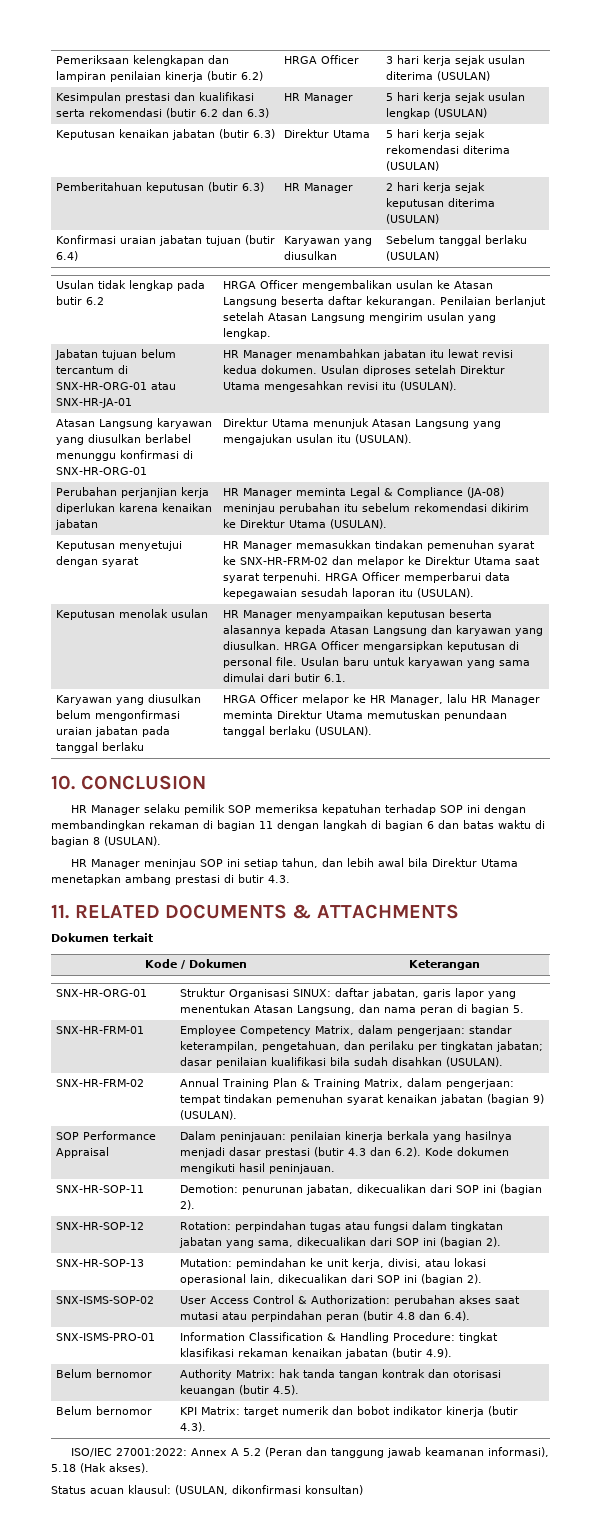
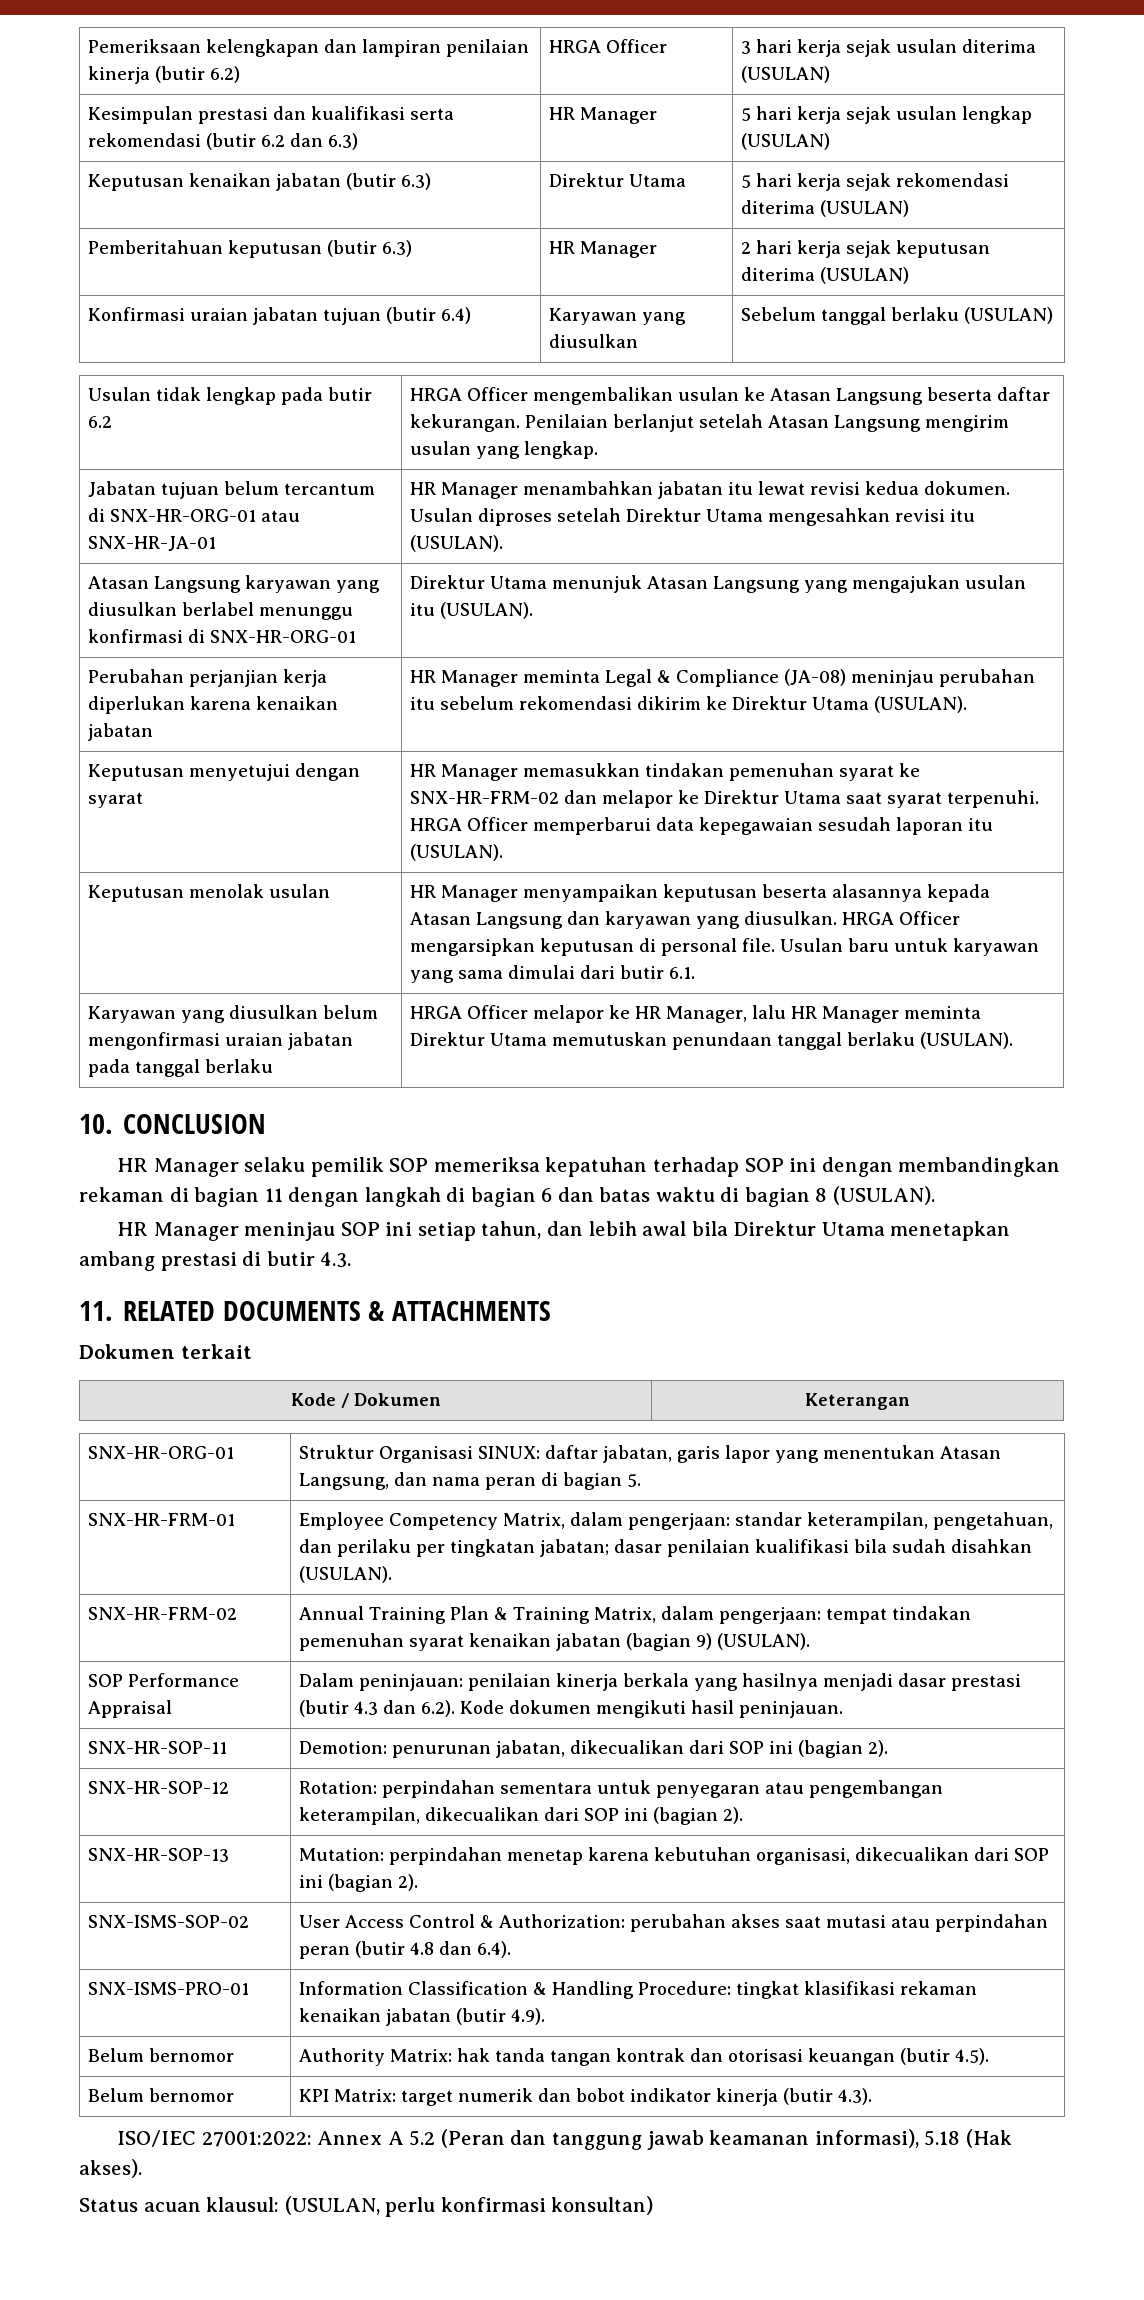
- SNX-HR-SOP-12 | Rotation: perpindahan tugas atau fungsi dalam tingkatan jabatan yang sama, dikecualikan dari SOP ini (bagian 2).
+ SNX-HR-SOP-12 | Rotation: perpindahan sementara untuk penyegaran atau pengembangan keterampilan, dikecualikan dari SOP ini (bagian 2).
- SNX-HR-SOP-13 | Mutation: pemindahan ke unit kerja, divisi, atau lokasi operasional lain, dikecualikan dari SOP ini (bagian 2).
+ SNX-HR-SOP-13 | Mutation: perpindahan menetap karena kebutuhan organisasi, dikecualikan dari SOP ini (bagian 2).
- Status acuan klausul: (USULAN, dikonfirmasi konsultan)
+ Status acuan klausul: (USULAN, perlu konfirmasi konsultan)

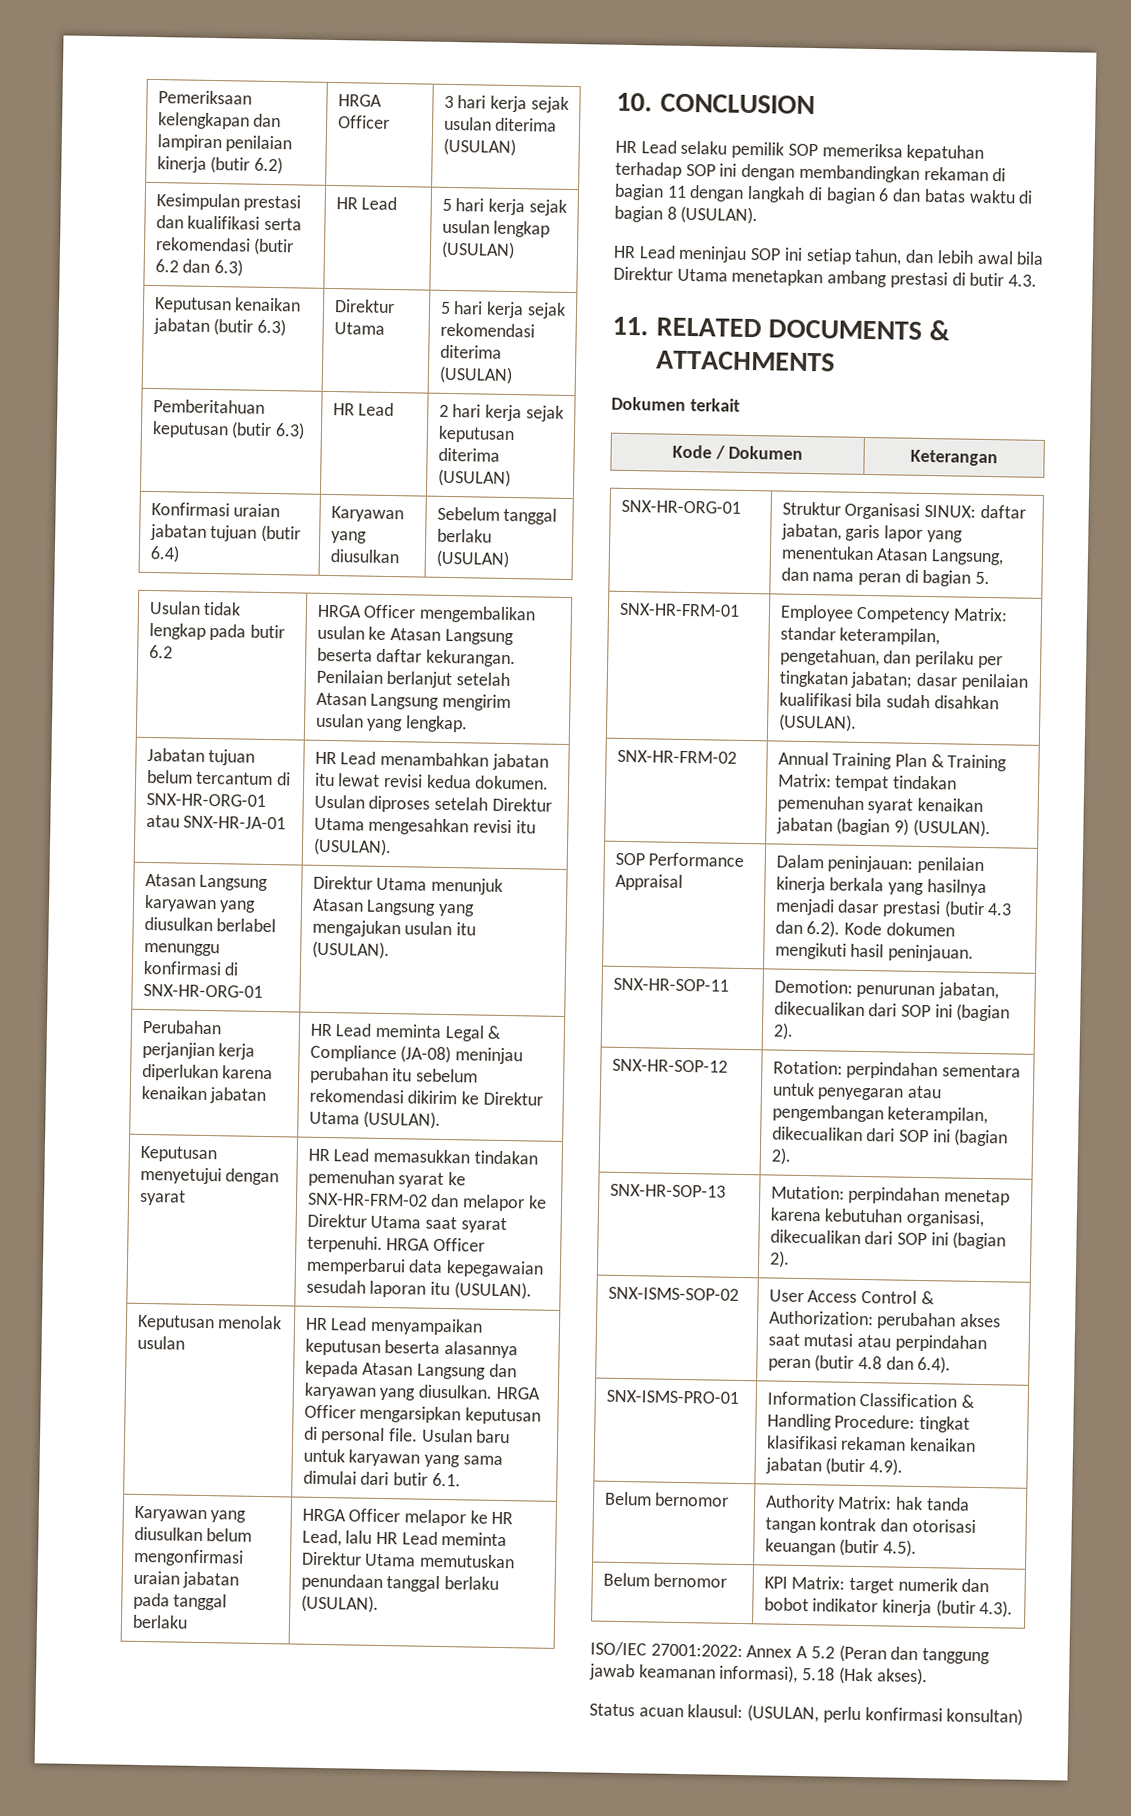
- Kesimpulan prestasi dan kualifikasi serta rekomendasi (butir 6.2 dan 6.3) | HR Manager | 5 hari kerja sejak usulan lengkap (USULAN)
+ Kesimpulan prestasi dan kualifikasi serta rekomendasi (butir 6.2 dan 6.3) | HR Lead | 5 hari kerja sejak usulan lengkap (USULAN)
- Pemberitahuan keputusan (butir 6.3) | HR Manager | 2 hari kerja sejak keputusan diterima (USULAN)
+ Pemberitahuan keputusan (butir 6.3) | HR Lead | 2 hari kerja sejak keputusan diterima (USULAN)
- Jabatan tujuan belum tercantum di SNX-HR-ORG-01 atau SNX-HR-JA-01 | HR Manager menambahkan jabatan itu lewat revisi kedua dokumen. Usulan diproses setelah Direktur Utama mengesahkan revisi itu (USULAN).
+ Jabatan tujuan belum tercantum di SNX-HR-ORG-01 atau SNX-HR-JA-01 | HR Lead menambahkan jabatan itu lewat revisi kedua dokumen. Usulan diproses setelah Direktur Utama mengesahkan revisi itu (USULAN).
- Perubahan perjanjian kerja diperlukan karena kenaikan jabatan | HR Manager meminta Legal & Compliance (JA-08) meninjau perubahan itu sebelum rekomendasi dikirim ke Direktur Utama (USULAN).
+ Perubahan perjanjian kerja diperlukan karena kenaikan jabatan | HR Lead meminta Legal & Compliance (JA-08) meninjau perubahan itu sebelum rekomendasi dikirim ke Direktur Utama (USULAN).
- Keputusan menyetujui dengan syarat | HR Manager memasukkan tindakan pemenuhan syarat ke SNX-HR-FRM-02 dan melapor ke Direktur Utama saat syarat terpenuhi. HRGA Officer memperbarui data kepegawaian sesudah laporan itu (USULAN).
+ Keputusan menyetujui dengan syarat | HR Lead memasukkan tindakan pemenuhan syarat ke SNX-HR-FRM-02 dan melapor ke Direktur Utama saat syarat terpenuhi. HRGA Officer memperbarui data kepegawaian sesudah laporan itu (USULAN).
- Keputusan menolak usulan | HR Manager menyampaikan keputusan beserta alasannya kepada Atasan Langsung dan karyawan yang diusulkan. HRGA Officer mengarsipkan keputusan di personal file. Usulan baru untuk karyawan yang sama dimulai dari butir 6.1.
+ Keputusan menolak usulan | HR Lead menyampaikan keputusan beserta alasannya kepada Atasan Langsung dan karyawan yang diusulkan. HRGA Officer mengarsipkan keputusan di personal file. Usulan baru untuk karyawan yang sama dimulai dari butir 6.1.
- Karyawan yang diusulkan belum mengonfirmasi uraian jabatan pada tanggal berlaku | HRGA Officer melapor ke HR Manager, lalu HR Manager meminta Direktur Utama memutuskan penundaan tanggal berlaku (USULAN).
+ Karyawan yang diusulkan belum mengonfirmasi uraian jabatan pada tanggal berlaku | HRGA Officer melapor ke HR Lead, lalu HR Lead meminta Direktur Utama memutuskan penundaan tanggal berlaku (USULAN).
- HR Manager selaku pemilik SOP memeriksa kepatuhan terhadap SOP ini dengan membandingkan rekaman di bagian 11 dengan langkah di bagian 6 dan batas waktu di bagian 8 (USULAN).
+ HR Lead selaku pemilik SOP memeriksa kepatuhan terhadap SOP ini dengan membandingkan rekaman di bagian 11 dengan langkah di bagian 6 dan batas waktu di bagian 8 (USULAN).
- HR Manager meninjau SOP ini setiap tahun, dan lebih awal bila Direktur Utama menetapkan ambang prestasi di butir 4.3.
+ HR Lead meninjau SOP ini setiap tahun, dan lebih awal bila Direktur Utama menetapkan ambang prestasi di butir 4.3.
- SNX-HR-FRM-01 | Employee Competency Matrix, dalam pengerjaan: standar keterampilan, pengetahuan, dan perilaku per tingkatan jabatan; dasar penilaian kualifikasi bila sudah disahkan (USULAN).
+ SNX-HR-FRM-01 | Employee Competency Matrix: standar keterampilan, pengetahuan, dan perilaku per tingkatan jabatan; dasar penilaian kualifikasi bila sudah disahkan (USULAN).
- SNX-HR-FRM-02 | Annual Training Plan & Training Matrix, dalam pengerjaan: tempat tindakan pemenuhan syarat kenaikan jabatan (bagian 9) (USULAN).
+ SNX-HR-FRM-02 | Annual Training Plan & Training Matrix: tempat tindakan pemenuhan syarat kenaikan jabatan (bagian 9) (USULAN).

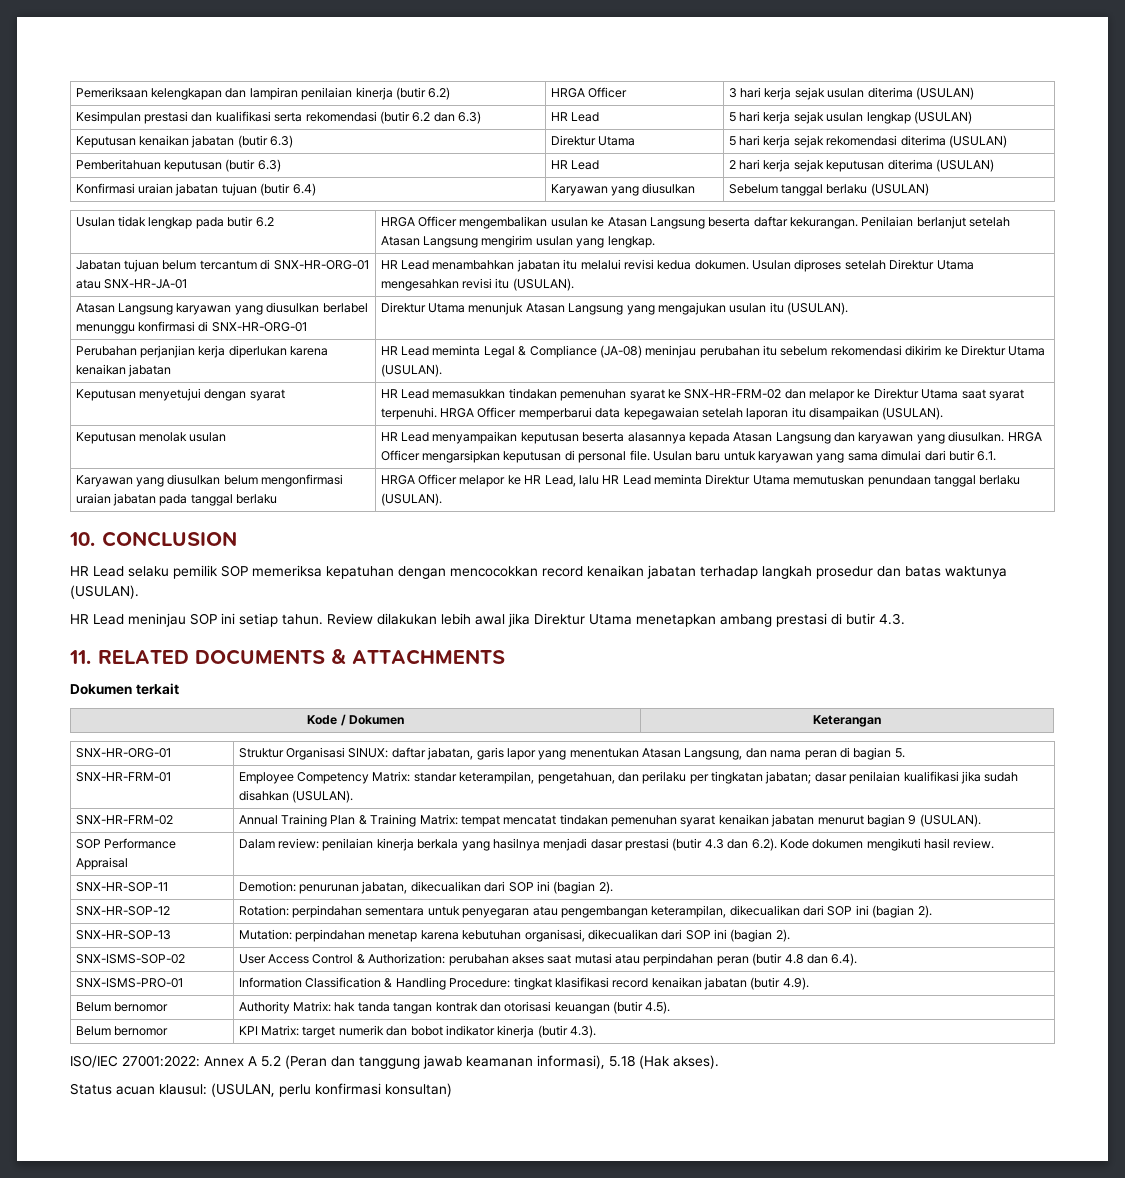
- Jabatan tujuan belum tercantum di SNX-HR-ORG-01 atau SNX-HR-JA-01 | HR Lead menambahkan jabatan itu lewat revisi kedua dokumen. Usulan diproses setelah Direktur Utama mengesahkan revisi itu (USULAN).
+ Jabatan tujuan belum tercantum di SNX-HR-ORG-01 atau SNX-HR-JA-01 | HR Lead menambahkan jabatan itu melalui revisi kedua dokumen. Usulan diproses setelah Direktur Utama mengesahkan revisi itu (USULAN).
- Keputusan menyetujui dengan syarat | HR Lead memasukkan tindakan pemenuhan syarat ke SNX-HR-FRM-02 dan melapor ke Direktur Utama saat syarat terpenuhi. HRGA Officer memperbarui data kepegawaian sesudah laporan itu (USULAN).
+ Keputusan menyetujui dengan syarat | HR Lead memasukkan tindakan pemenuhan syarat ke SNX-HR-FRM-02 dan melapor ke Direktur Utama saat syarat terpenuhi. HRGA Officer memperbarui data kepegawaian setelah laporan itu disampaikan (USULAN).
- HR Lead selaku pemilik SOP memeriksa kepatuhan terhadap SOP ini dengan membandingkan rekaman di bagian 11 dengan langkah di bagian 6 dan batas waktu di bagian 8 (USULAN).
+ HR Lead selaku pemilik SOP memeriksa kepatuhan dengan mencocokkan record kenaikan jabatan terhadap langkah prosedur dan batas waktunya (USULAN).
- HR Lead meninjau SOP ini setiap tahun, dan lebih awal bila Direktur Utama menetapkan ambang prestasi di butir 4.3.
+ HR Lead meninjau SOP ini setiap tahun. Review dilakukan lebih awal jika Direktur Utama menetapkan ambang prestasi di butir 4.3.
- SNX-HR-FRM-01 | Employee Competency Matrix: standar keterampilan, pengetahuan, dan perilaku per tingkatan jabatan; dasar penilaian kualifikasi bila sudah disahkan (USULAN).
+ SNX-HR-FRM-01 | Employee Competency Matrix: standar keterampilan, pengetahuan, dan perilaku per tingkatan jabatan; dasar penilaian kualifikasi jika sudah disahkan (USULAN).
- SNX-HR-FRM-02 | Annual Training Plan & Training Matrix: tempat tindakan pemenuhan syarat kenaikan jabatan (bagian 9) (USULAN).
+ SNX-HR-FRM-02 | Annual Training Plan & Training Matrix: tempat mencatat tindakan pemenuhan syarat kenaikan jabatan menurut bagian 9 (USULAN).
- SOP Performance Appraisal | Dalam peninjauan: penilaian kinerja berkala yang hasilnya menjadi dasar prestasi (butir 4.3 dan 6.2). Kode dokumen mengikuti hasil peninjauan.
+ SOP Performance Appraisal | Dalam review: penilaian kinerja berkala yang hasilnya menjadi dasar prestasi (butir 4.3 dan 6.2). Kode dokumen mengikuti hasil review.
- SNX-ISMS-PRO-01 | Information Classification & Handling Procedure: tingkat klasifikasi rekaman kenaikan jabatan (butir 4.9).
+ SNX-ISMS-PRO-01 | Information Classification & Handling Procedure: tingkat klasifikasi record kenaikan jabatan (butir 4.9).

